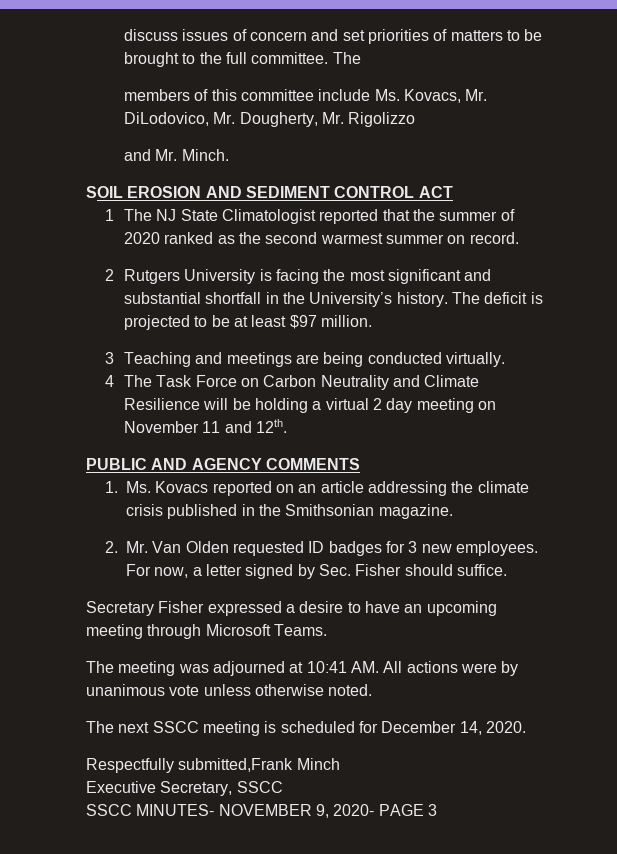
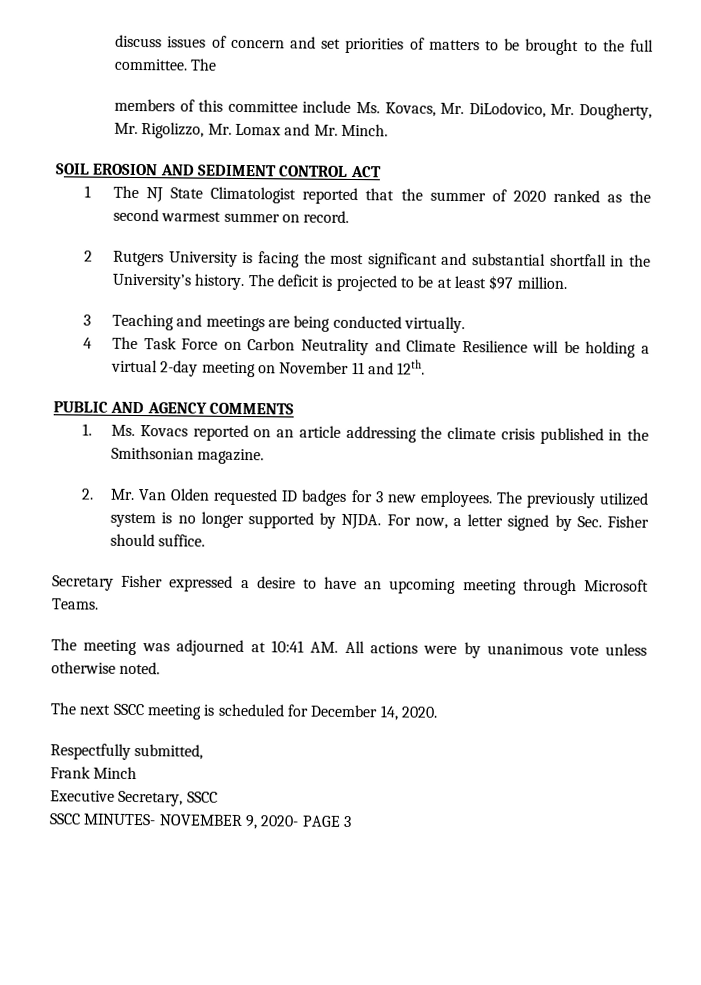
- members of this committee include Ms. Kovacs, Mr. DiLodovico, Mr. Dougherty, Mr. Rigolizzo
- and Mr. Minch.
+ members of this committee include Ms. Kovacs, Mr. DiLodovico, Mr. Dougherty, Mr. Rigolizzo, Mr. Lomax and Mr. Minch.
- 4 The Task Force on Carbon Neutrality and Climate Resilience will be holding a virtual 2 day meeting on November 11 and 12th.
+ 4 The Task Force on Carbon Neutrality and Climate Resilience will be holding a virtual 2-day meeting on November 11 and 12th.
+ The previously utilized system is no longer supported by NJDA.
- Respectfully submitted,Frank Minch
+ Respectfully submitted,
+ Frank Minch

